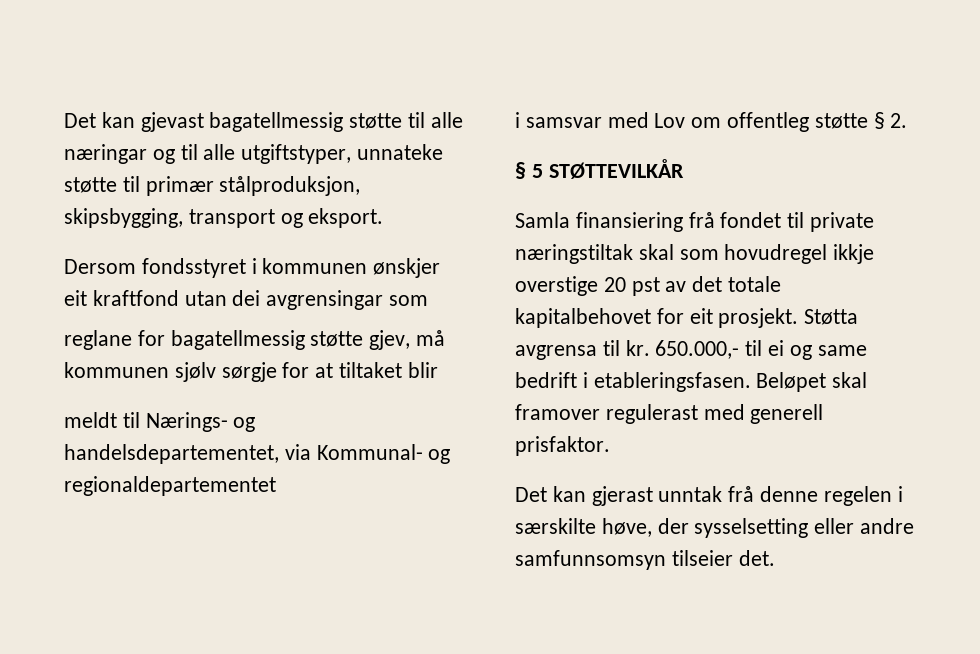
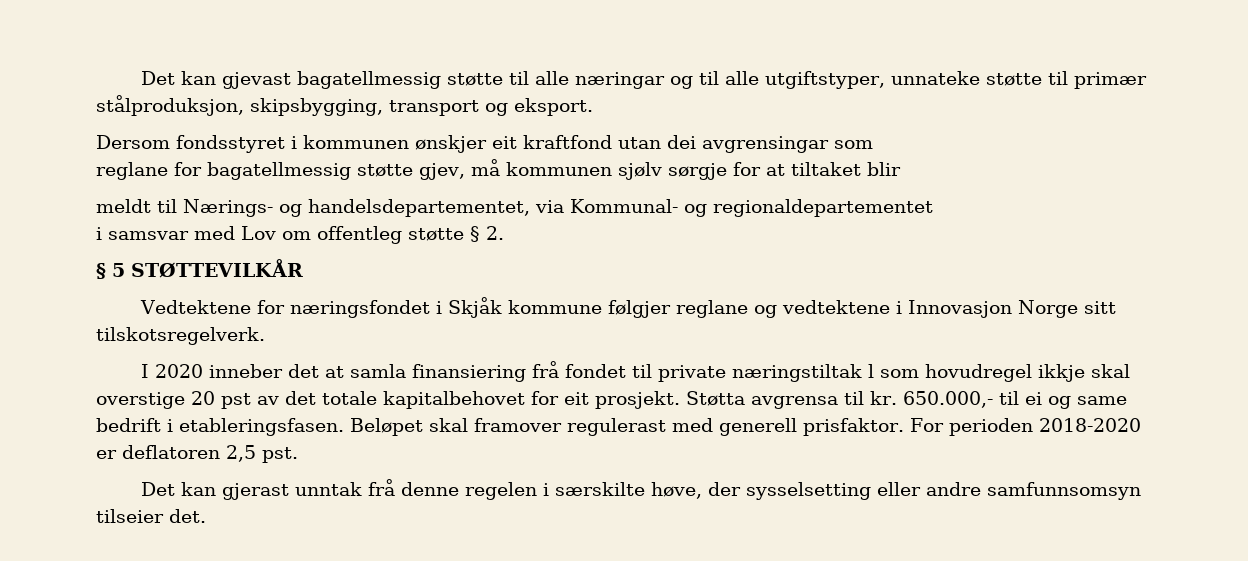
- Samla finansiering frå fondet til private næringstiltak skal som hovudregel ikkje overstige 20 pst av det totale kapitalbehovet for eit prosjekt.
+ Vedtektene for næringsfondet i Skjåk kommune følgjer reglane og vedtektene i Innovasjon Norge sitt tilskotsregelverk.
+ I 2020 inneber det at samla finansiering frå fondet til private næringstiltak l som hovudregel ikkje skal overstige 20 pst av det totale kapitalbehovet for eit prosjekt.
+ For perioden 2018-2020 er deflatoren 2,5 pst.

